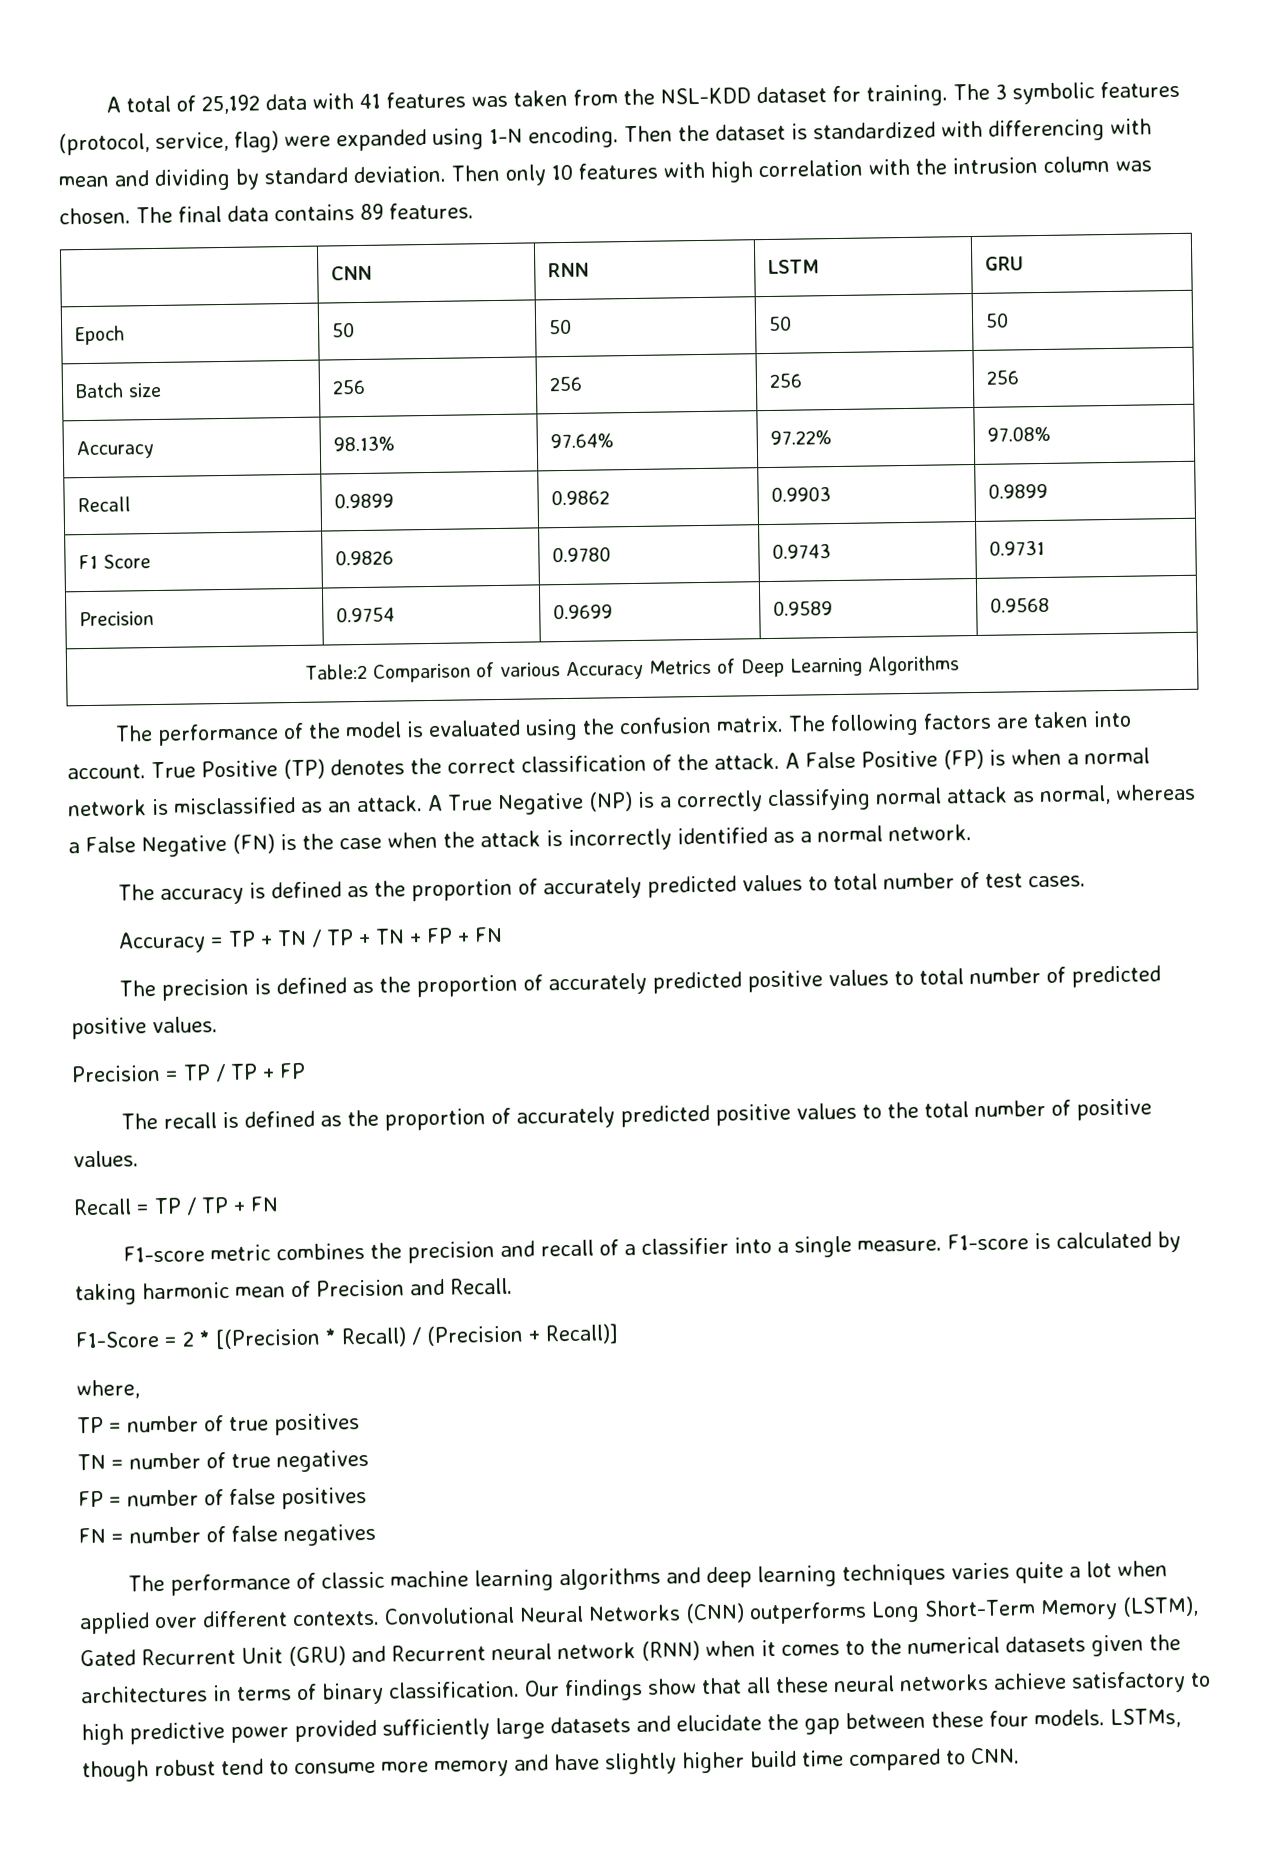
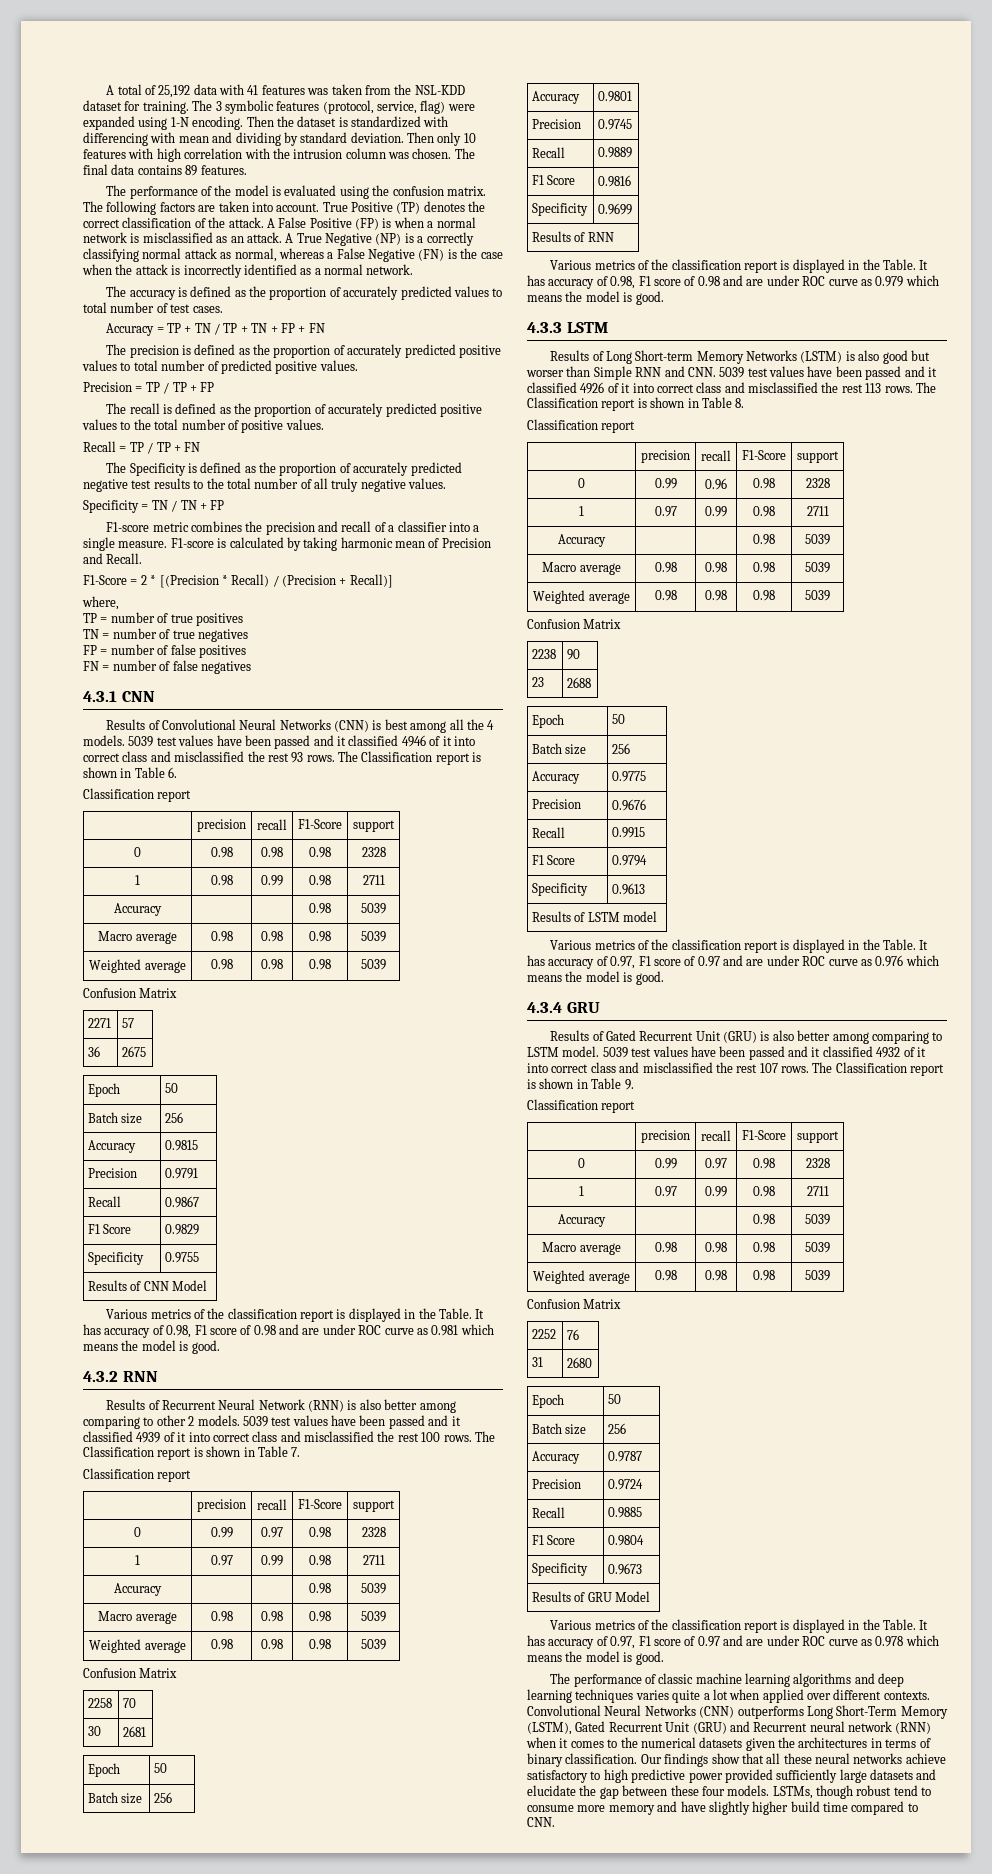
- | CNN | RNN | LSTM | GRU
- Epoch | 50 | 50 | 50 | 50
- Batch size | 256 | 256 | 256 | 256
- Accuracy | 98.13% | 97.64% | 97.22% | 97.08%
- Recall | 0.9899 | 0.9862 | 0.9903 | 0.9899
- F1 Score | 0.9826 | 0.9780 | 0.9743 | 0.9731
- Precision | 0.9754 | 0.9699 | 0.9589 | 0.9568
- Table:2 Comparison of various Accuracy Metrics of Deep Learning Algorithms
+ The Specificity is defined as the proportion of accurately predicted negative test results to the total number of all truly negative values.
+ Specificity = TN / TN + FP
+ 4.3.1 CNN
+ Results of Convolutional Neural Networks (CNN) is best among all the 4 models. 5039 test values have been passed and it classified 4946 of it into correct class and misclassified the rest 93 rows. The Classification report is shown in Table 6.
+ Classification report
+ | precision | recall | F1-Score | support
+ 0 | 0.98 | 0.98 | 0.98 | 2328
+ 1 | 0.98 | 0.99 | 0.98 | 2711
+ Accuracy | | | 0.98 | 5039
+ Macro average | 0.98 | 0.98 | 0.98 | 5039
+ Weighted average | 0.98 | 0.98 | 0.98 | 5039
+ Confusion Matrix
+ 2271 | 57
+ 36 | 2675
+ Epoch | 50
+ Batch size | 256
+ Accuracy | 0.9815
+ Precision | 0.9791
+ Recall | 0.9867
+ F1 Score | 0.9829
+ Specificity | 0.9755
+ Results of CNN Model
+ Various metrics of the classification report is displayed in the Table. It has accuracy of 0.98, F1 score of 0.98 and are under ROC curve as 0.981 which means the model is good.
+ 4.3.2 RNN
+ Results of Recurrent Neural Network (RNN) is also better among comparing to other 2 models. 5039 test values have been passed and it classified 4939 of it into correct class and misclassified the rest 100 rows. The Classification report is shown in Table 7.
+ Classification report
+ | precision | recall | F1-Score | support
+ 0 | 0.99 | 0.97 | 0.98 | 2328
+ 1 | 0.97 | 0.99 | 0.98 | 2711
+ Accuracy | | | 0.98 | 5039
+ Macro average | 0.98 | 0.98 | 0.98 | 5039
+ Weighted average | 0.98 | 0.98 | 0.98 | 5039
+ Confusion Matrix
+ 2258 | 70
+ 30 | 2681
+ Epoch | 50
+ Batch size | 256
+ Accuracy | 0.9801
+ Precision | 0.9745
+ Recall | 0.9889
+ F1 Score | 0.9816
+ Specificity | 0.9699
+ Results of RNN
+ Various metrics of the classification report is displayed in the Table. It has accuracy of 0.98, F1 score of 0.98 and are under ROC curve as 0.979 which means the model is good.
+ 4.3.3 LSTM
+ Results of Long Short-term Memory Networks (LSTM) is also good but worser than Simple RNN and CNN. 5039 test values have been passed and it classified 4926 of it into correct class and misclassified the rest 113 rows. The Classification report is shown in Table 8.
+ Classification report
+ | precision | recall | F1-Score | support
+ 0 | 0.99 | 0.96 | 0.98 | 2328
+ 1 | 0.97 | 0.99 | 0.98 | 2711
+ Accuracy | | | 0.98 | 5039
+ Macro average | 0.98 | 0.98 | 0.98 | 5039
+ Weighted average | 0.98 | 0.98 | 0.98 | 5039
+ Confusion Matrix
+ 2238 | 90
+ 23 | 2688
+ Epoch | 50
+ Batch size | 256
+ Accuracy | 0.9775
+ Precision | 0.9676
+ Recall | 0.9915
+ F1 Score | 0.9794
+ Specificity | 0.9613
+ Results of LSTM model
+ Various metrics of the classification report is displayed in the Table. It has accuracy of 0.97, F1 score of 0.97 and are under ROC curve as 0.976 which means the model is good.
+ 4.3.4 GRU
+ Results of Gated Recurrent Unit (GRU) is also better among comparing to LSTM model. 5039 test values have been passed and it classified 4932 of it into correct class and misclassified the rest 107 rows. The Classification report is shown in Table 9.
+ Classification report
+ | precision | recall | F1-Score | support
+ 0 | 0.99 | 0.97 | 0.98 | 2328
+ 1 | 0.97 | 0.99 | 0.98 | 2711
+ Accuracy | | | 0.98 | 5039
+ Macro average | 0.98 | 0.98 | 0.98 | 5039
+ Weighted average | 0.98 | 0.98 | 0.98 | 5039
+ Confusion Matrix
+ 2252 | 76
+ 31 | 2680
+ Epoch | 50
+ Batch size | 256
+ Accuracy | 0.9787
+ Precision | 0.9724
+ Recall | 0.9885
+ F1 Score | 0.9804
+ Specificity | 0.9673
+ Results of GRU Model
+ Various metrics of the classification report is displayed in the Table. It has accuracy of 0.97, F1 score of 0.97 and are under ROC curve as 0.978 which means the model is good.

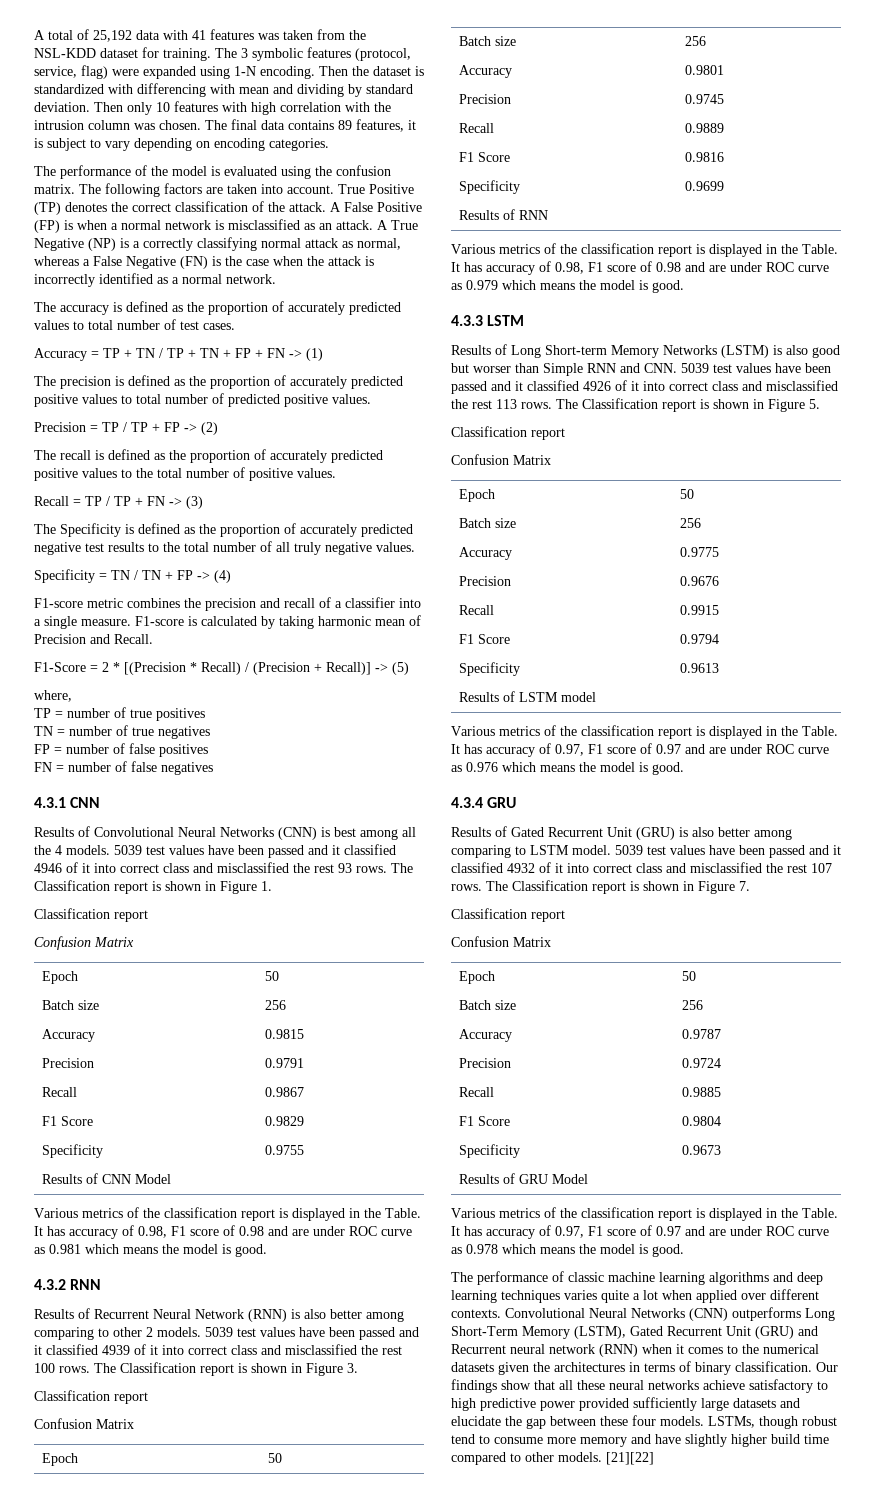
- The final data contains 89 features.
+ The final data contains 89 features, it is subject to vary depending on encoding categories.
- Accuracy = TP + TN / TP + TN + FP + FN
+ Accuracy = TP + TN / TP + TN + FP + FN -> (1)
- Precision = TP / TP + FP
+ Precision = TP / TP + FP -> (2)
- Recall = TP / TP + FN
+ Recall = TP / TP + FN -> (3)
- Specificity = TN / TN + FP
+ Specificity = TN / TN + FP -> (4)
- F1-Score = 2 * [(Precision * Recall) / (Precision + Recall)]
+ F1-Score = 2 * [(Precision * Recall) / (Precision + Recall)] -> (5)
- The Classification report is shown in Table 6.
+ The Classification report is shown in Figure 1.
  Classification report
- | precision | recall | F1-Score | support
- 0 | 0.98 | 0.98 | 0.98 | 2328
- 1 | 0.98 | 0.99 | 0.98 | 2711
- Accuracy | | | 0.98 | 5039
- Macro average | 0.98 | 0.98 | 0.98 | 5039
- Weighted average | 0.98 | 0.98 | 0.98 | 5039
  Confusion Matrix
- 2271 | 57
- 36 | 2675
- The Classification report is shown in Table 7.
+ The Classification report is shown in Figure 3.
  Classification report
- | precision | recall | F1-Score | support
- 0 | 0.99 | 0.97 | 0.98 | 2328
- 1 | 0.97 | 0.99 | 0.98 | 2711
- Accuracy | | | 0.98 | 5039
- Macro average | 0.98 | 0.98 | 0.98 | 5039
- Weighted average | 0.98 | 0.98 | 0.98 | 5039
  Confusion Matrix
- 2258 | 70
- 30 | 2681
- The Classification report is shown in Table 8.
+ The Classification report is shown in Figure 5.
  Classification report
- | precision | recall | F1-Score | support
- 0 | 0.99 | 0.96 | 0.98 | 2328
- 1 | 0.97 | 0.99 | 0.98 | 2711
- Accuracy | | | 0.98 | 5039
- Macro average | 0.98 | 0.98 | 0.98 | 5039
- Weighted average | 0.98 | 0.98 | 0.98 | 5039
  Confusion Matrix
- 2238 | 90
- 23 | 2688
- The Classification report is shown in Table 9.
+ The Classification report is shown in Figure 7.
  Classification report
- | precision | recall | F1-Score | support
- 0 | 0.99 | 0.97 | 0.98 | 2328
- 1 | 0.97 | 0.99 | 0.98 | 2711
- Accuracy | | | 0.98 | 5039
- Macro average | 0.98 | 0.98 | 0.98 | 5039
- Weighted average | 0.98 | 0.98 | 0.98 | 5039
  Confusion Matrix
- 2252 | 76
- 31 | 2680
- LSTMs, though robust tend to consume more memory and have slightly higher build time compared to CNN.
+ LSTMs, though robust tend to consume more memory and have slightly higher build time compared to other models. [21][22]

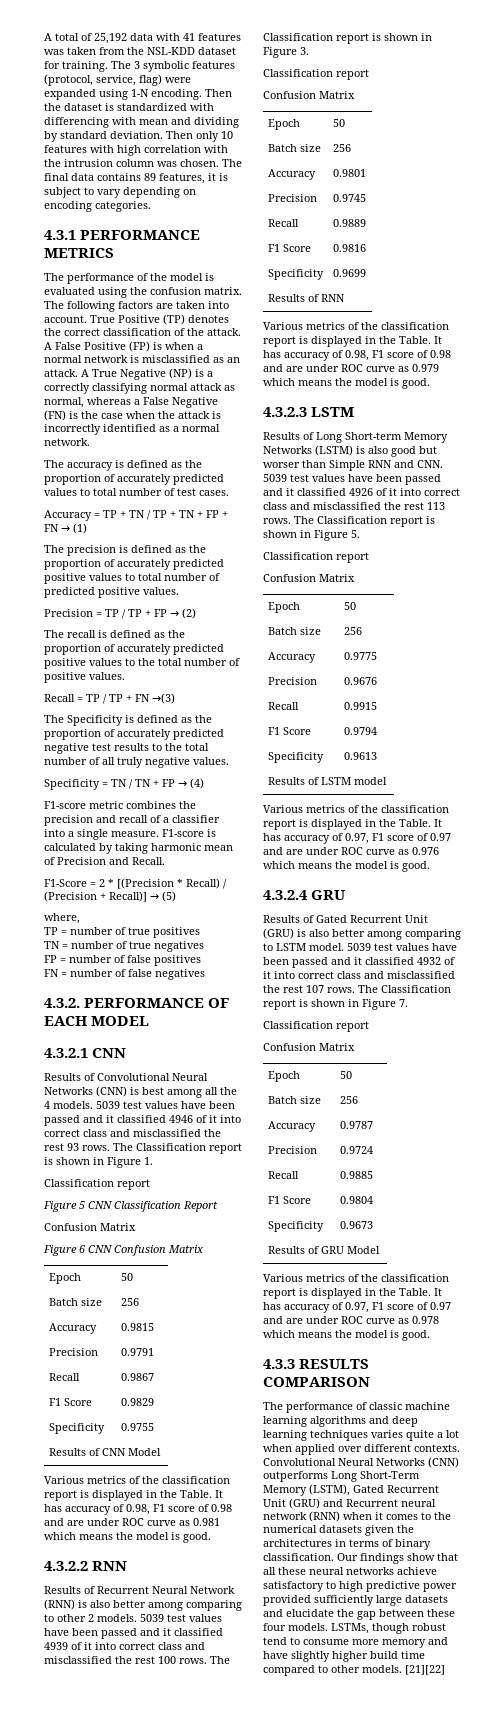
+ 4.3.1 PERFORMANCE METRICS
- Accuracy = TP + TN / TP + TN + FP + FN -> (1)
+ Accuracy = TP + TN / TP + TN + FP + FN → (1)
- Precision = TP / TP + FP -> (2)
+ Precision = TP / TP + FP → (2)
- Recall = TP / TP + FN -> (3)
+ Recall = TP / TP + FN →(3)
- Specificity = TN / TN + FP -> (4)
+ Specificity = TN / TN + FP → (4)
- F1-Score = 2 * [(Precision * Recall) / (Precision + Recall)] -> (5)
+ F1-Score = 2 * [(Precision * Recall) / (Precision + Recall)] → (5)
- 4.3.1 CNN
+ 4.3.2. PERFORMANCE OF EACH MODEL
+ 4.3.2.1 CNN
  The Classification report is shown in Figure 1.
  Classification report
+ Figure 5 CNN Classification Report
  Confusion Matrix
+ Figure 6 CNN Confusion Matrix
- 4.3.2 RNN
+ 4.3.2.2 RNN
- 4.3.3 LSTM
+ 4.3.2.3 LSTM
- 4.3.4 GRU
+ 4.3.2.4 GRU
+ 4.3.3 RESULTS COMPARISON

